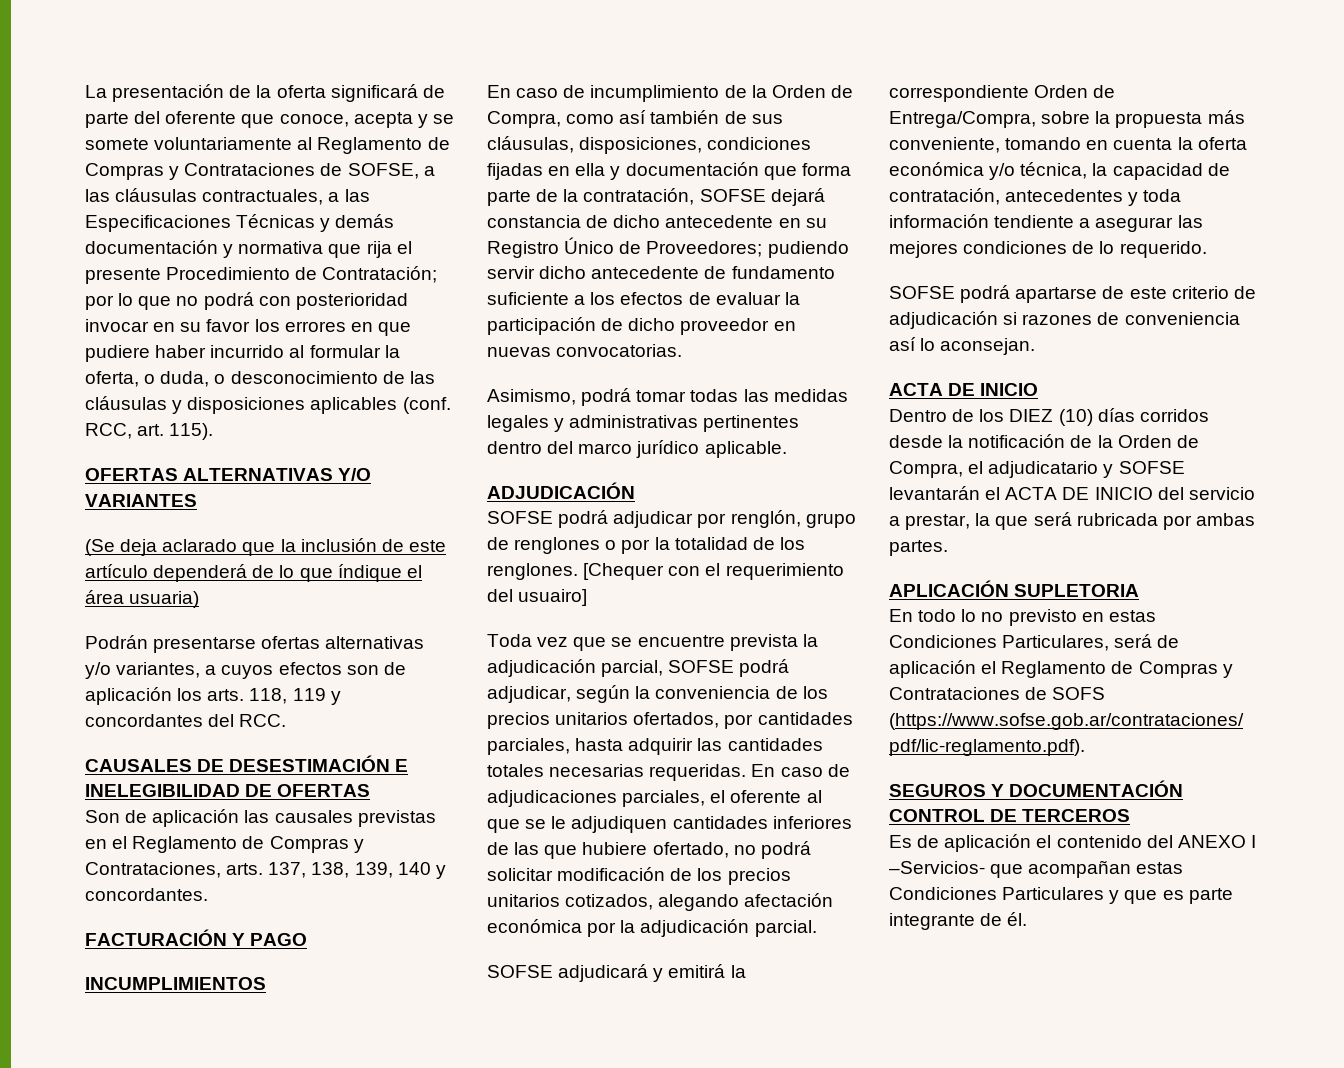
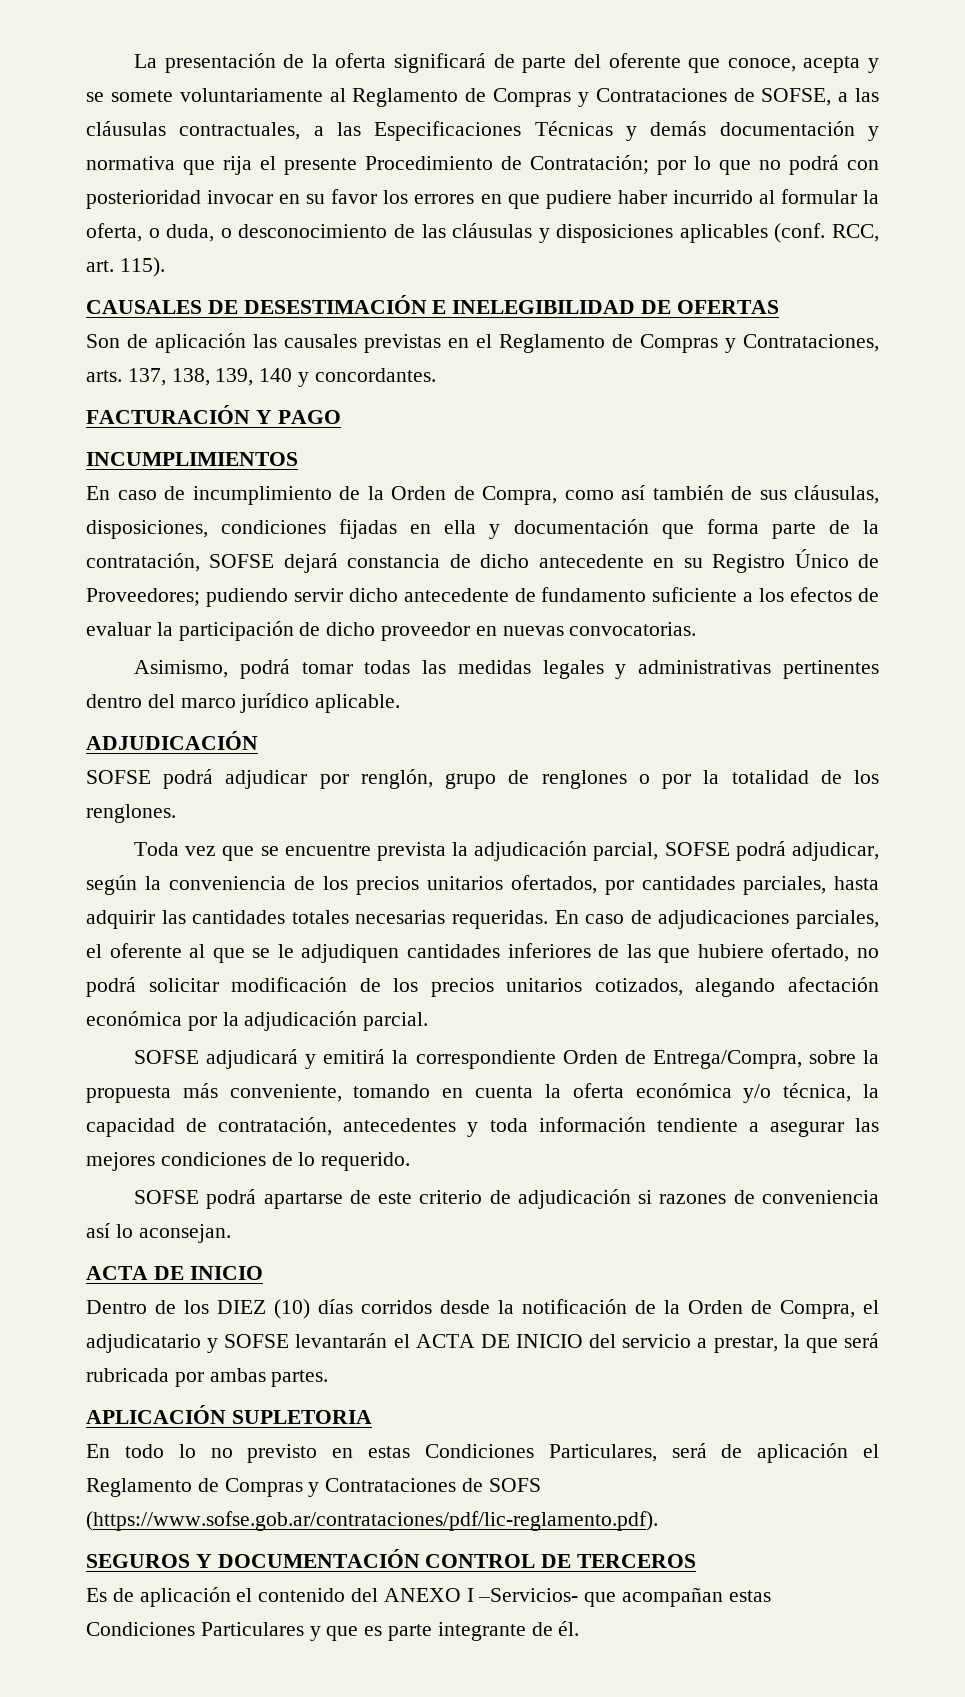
- OFERTAS ALTERNATIVAS Y/O VARIANTES
- (Se deja aclarado que la inclusión de este artículo dependerá de lo que índique el área usuaria)
- Podrán presentarse ofertas alternativas y/o variantes, a cuyos efectos son de aplicación los arts. 118, 119 y concordantes del RCC.
- [Chequer con el requerimiento del usuairo]

